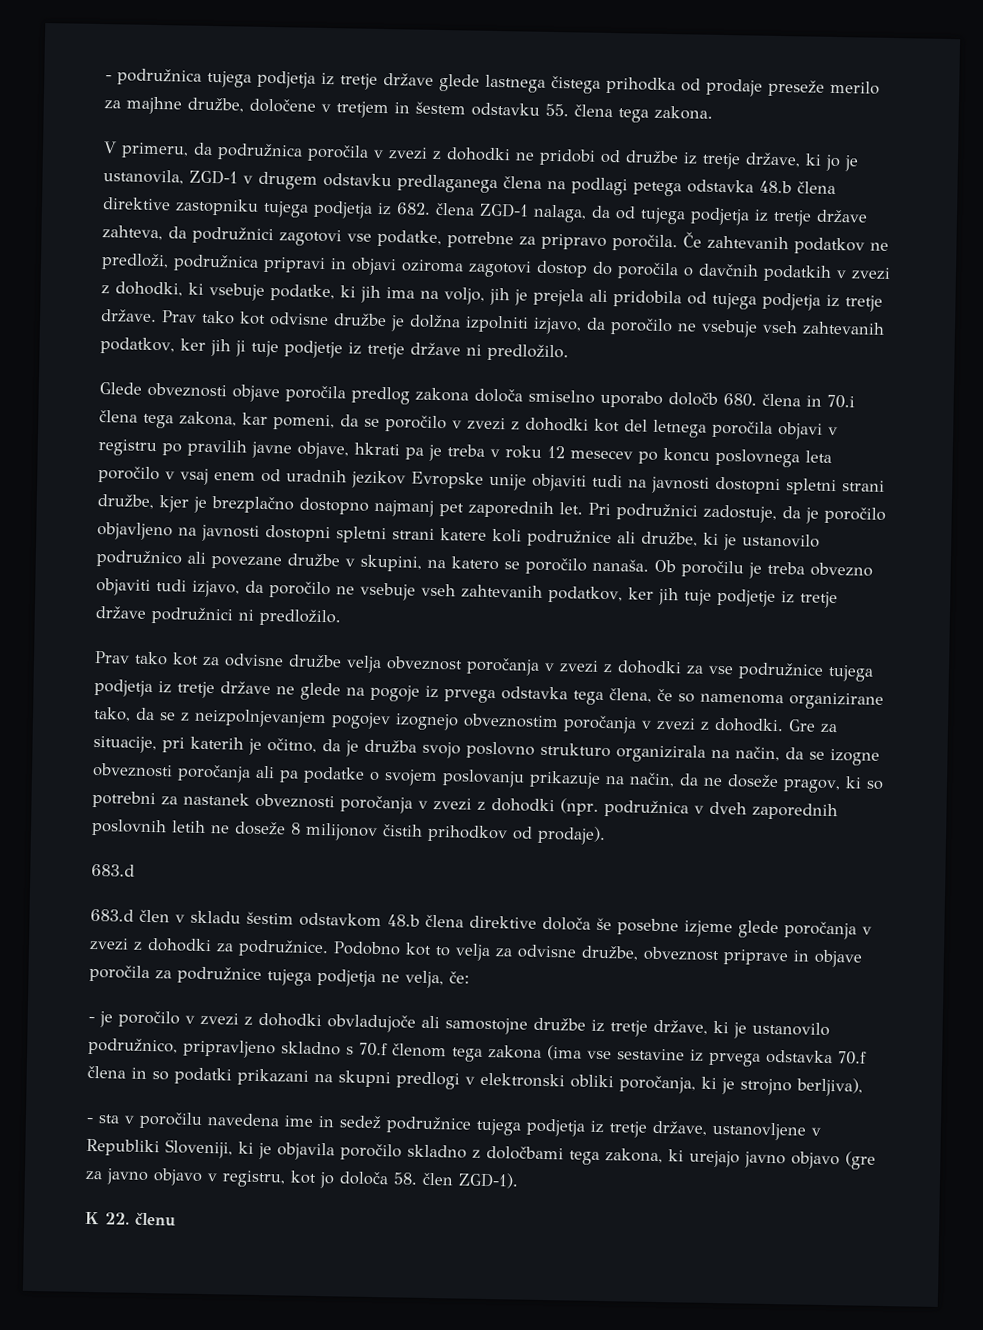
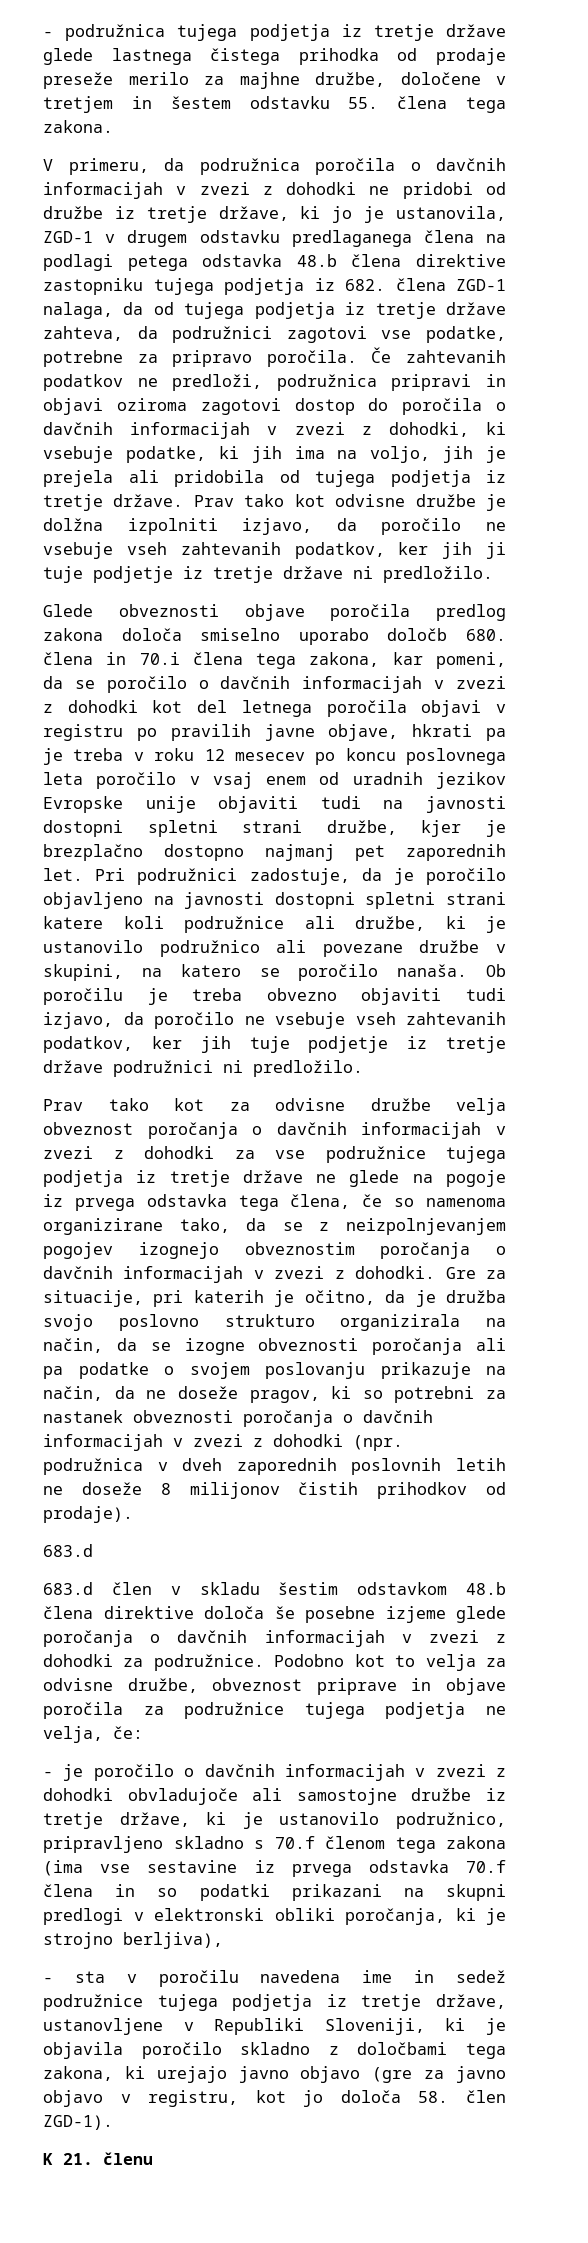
- V primeru, da podružnica poročila v zvezi z dohodki ne pridobi od družbe iz tretje države, ki jo je ustanovila, ZGD-1 v drugem odstavku predlaganega člena na podlagi petega odstavka 48.b člena direktive zastopniku tujega podjetja iz 682. člena ZGD-1 nalaga, da od tujega podjetja iz tretje države zahteva, da podružnici zagotovi vse podatke, potrebne za pripravo poročila.
+ V primeru, da podružnica poročila o davčnih informacijah v zvezi z dohodki ne pridobi od družbe iz tretje države, ki jo je ustanovila, ZGD-1 v drugem odstavku predlaganega člena na podlagi petega odstavka 48.b člena direktive zastopniku tujega podjetja iz 682. člena ZGD-1 nalaga, da od tujega podjetja iz tretje države zahteva, da podružnici zagotovi vse podatke, potrebne za pripravo poročila.
- Če zahtevanih podatkov ne predloži, podružnica pripravi in objavi oziroma zagotovi dostop do poročila o davčnih podatkih v zvezi z dohodki, ki vsebuje podatke, ki jih ima na voljo, jih je prejela ali pridobila od tujega podjetja iz tretje države.
+ Če zahtevanih podatkov ne predloži, podružnica pripravi in objavi oziroma zagotovi dostop do poročila o davčnih informacijah v zvezi z dohodki, ki vsebuje podatke, ki jih ima na voljo, jih je prejela ali pridobila od tujega podjetja iz tretje države.
- Glede obveznosti objave poročila predlog zakona določa smiselno uporabo določb 680. člena in 70.i člena tega zakona, kar pomeni, da se poročilo v zvezi z dohodki kot del letnega poročila objavi v registru po pravilih javne objave, hkrati pa je treba v roku 12 mesecev po koncu poslovnega leta poročilo v vsaj enem od uradnih jezikov Evropske unije objaviti tudi na javnosti dostopni spletni strani družbe, kjer je brezplačno dostopno najmanj pet zaporednih let.
+ Glede obveznosti objave poročila predlog zakona določa smiselno uporabo določb 680. člena in 70.i člena tega zakona, kar pomeni, da se poročilo o davčnih informacijah v zvezi z dohodki kot del letnega poročila objavi v registru po pravilih javne objave, hkrati pa je treba v roku 12 mesecev po koncu poslovnega leta poročilo v vsaj enem od uradnih jezikov Evropske unije objaviti tudi na javnosti dostopni spletni strani družbe, kjer je brezplačno dostopno najmanj pet zaporednih let.
- Prav tako kot za odvisne družbe velja obveznost poročanja v zvezi z dohodki za vse podružnice tujega podjetja iz tretje države ne glede na pogoje iz prvega odstavka tega člena, če so namenoma organizirane tako, da se z neizpolnjevanjem pogojev izognejo obveznostim poročanja v zvezi z dohodki.
+ Prav tako kot za odvisne družbe velja obveznost poročanja o davčnih informacijah v zvezi z dohodki za vse podružnice tujega podjetja iz tretje države ne glede na pogoje iz prvega odstavka tega člena, če so namenoma organizirane tako, da se z neizpolnjevanjem pogojev izognejo obveznostim poročanja o davčnih informacijah v zvezi z dohodki.
- Gre za situacije, pri katerih je očitno, da je družba svojo poslovno strukturo organizirala na način, da se izogne obveznosti poročanja ali pa podatke o svojem poslovanju prikazuje na način, da ne doseže pragov, ki so potrebni za nastanek obveznosti poročanja v zvezi z dohodki (npr. podružnica v dveh zaporednih poslovnih letih ne doseže 8 milijonov čistih prihodkov od prodaje).
+ Gre za situacije, pri katerih je očitno, da je družba svojo poslovno strukturo organizirala na način, da se izogne obveznosti poročanja ali pa podatke o svojem poslovanju prikazuje na način, da ne doseže pragov, ki so potrebni za nastanek obveznosti poročanja o davčnih informacijah v zvezi z dohodki (npr. podružnica v dveh zaporednih poslovnih letih ne doseže 8 milijonov čistih prihodkov od prodaje).
- 683.d člen v skladu šestim odstavkom 48.b člena direktive določa še posebne izjeme glede poročanja v zvezi z dohodki za podružnice.
+ 683.d člen v skladu šestim odstavkom 48.b člena direktive določa še posebne izjeme glede poročanja o davčnih informacijah v zvezi z dohodki za podružnice.
- - je poročilo v zvezi z dohodki obvladujoče ali samostojne družbe iz tretje države, ki je ustanovilo podružnico, pripravljeno skladno s 70.f členom tega zakona (ima vse sestavine iz prvega odstavka 70.f člena in so podatki prikazani na skupni predlogi v elektronski obliki poročanja, ki je strojno berljiva),
+ - je poročilo o davčnih informacijah v zvezi z dohodki obvladujoče ali samostojne družbe iz tretje države, ki je ustanovilo podružnico, pripravljeno skladno s 70.f členom tega zakona (ima vse sestavine iz prvega odstavka 70.f člena in so podatki prikazani na skupni predlogi v elektronski obliki poročanja, ki je strojno berljiva),
- K 22. členu
+ K 21. členu

